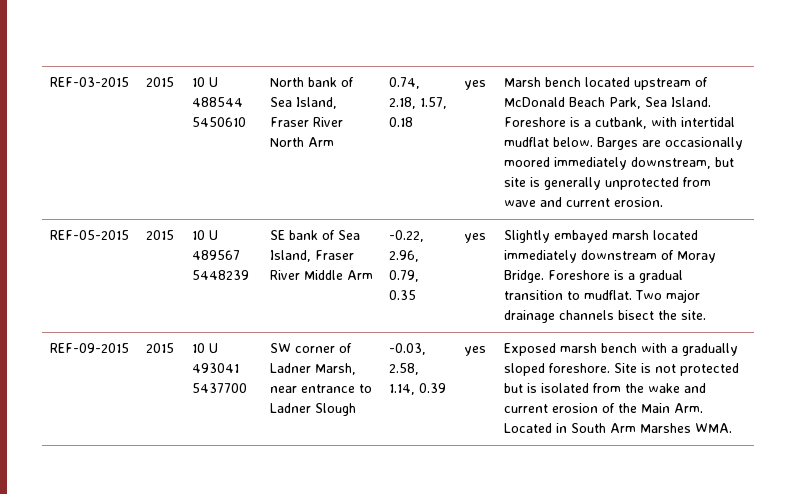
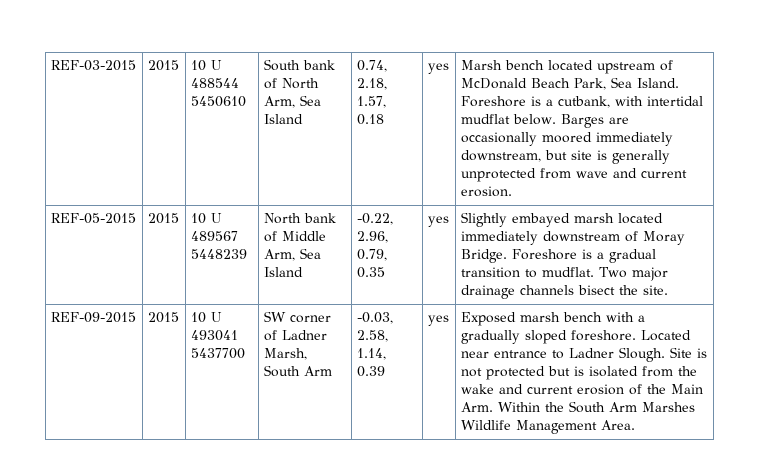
- North bank of Sea Island, Fraser River North Arm
+ South bank of North Arm, Sea Island
- SE bank of Sea Island, Fraser River Middle Arm
+ North bank of Middle Arm, Sea Island
- SW corner of Ladner Marsh, near entrance to Ladner Slough
+ SW corner of Ladner Marsh, South Arm
+ Located near entrance to Ladner Slough.
- Site is not protected but is isolated from the wake and current erosion of the Main Arm. Located in South Arm Marshes WMA.
+ Site is not protected but is isolated from the wake and current erosion of the Main Arm. Within the South Arm Marshes Wildlife Management Area.

